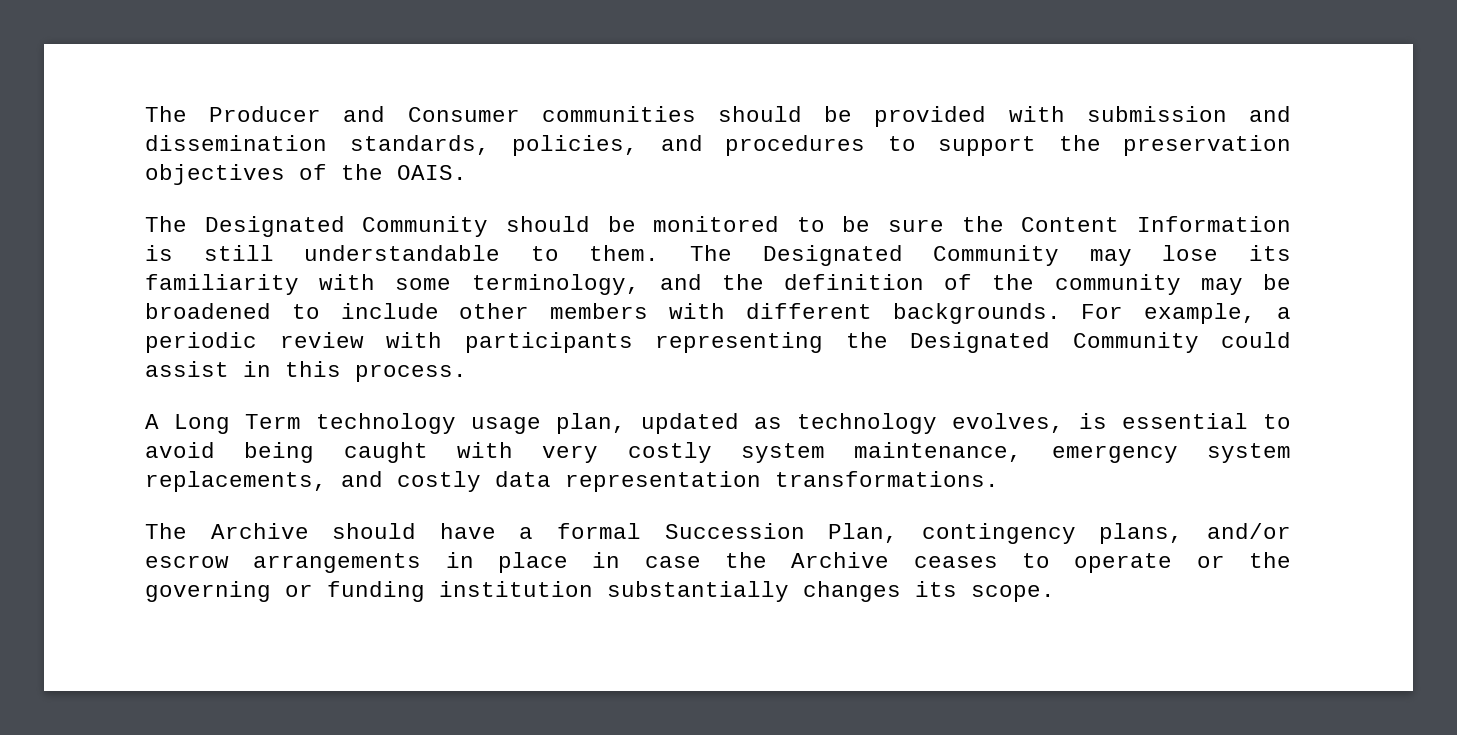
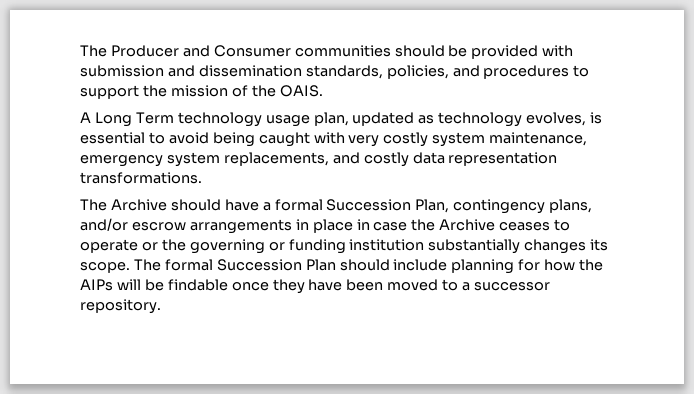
- The Producer and Consumer communities should be provided with submission and dissemination standards, policies, and procedures to support the preservation objectives of the OAIS.
+ The Producer and Consumer communities should be provided with submission and dissemination standards, policies, and procedures to support the mission of the OAIS.
- The Designated Community should be monitored to be sure the Content Information is still understandable to them. The Designated Community may lose its familiarity with some terminology, and the definition of the community may be broadened to include other members with different backgrounds. For example, a periodic review with participants representing the Designated Community could assist in this process.
+ The formal Succession Plan should include planning for how the AIPs will be findable once they have been moved to a successor repository.

